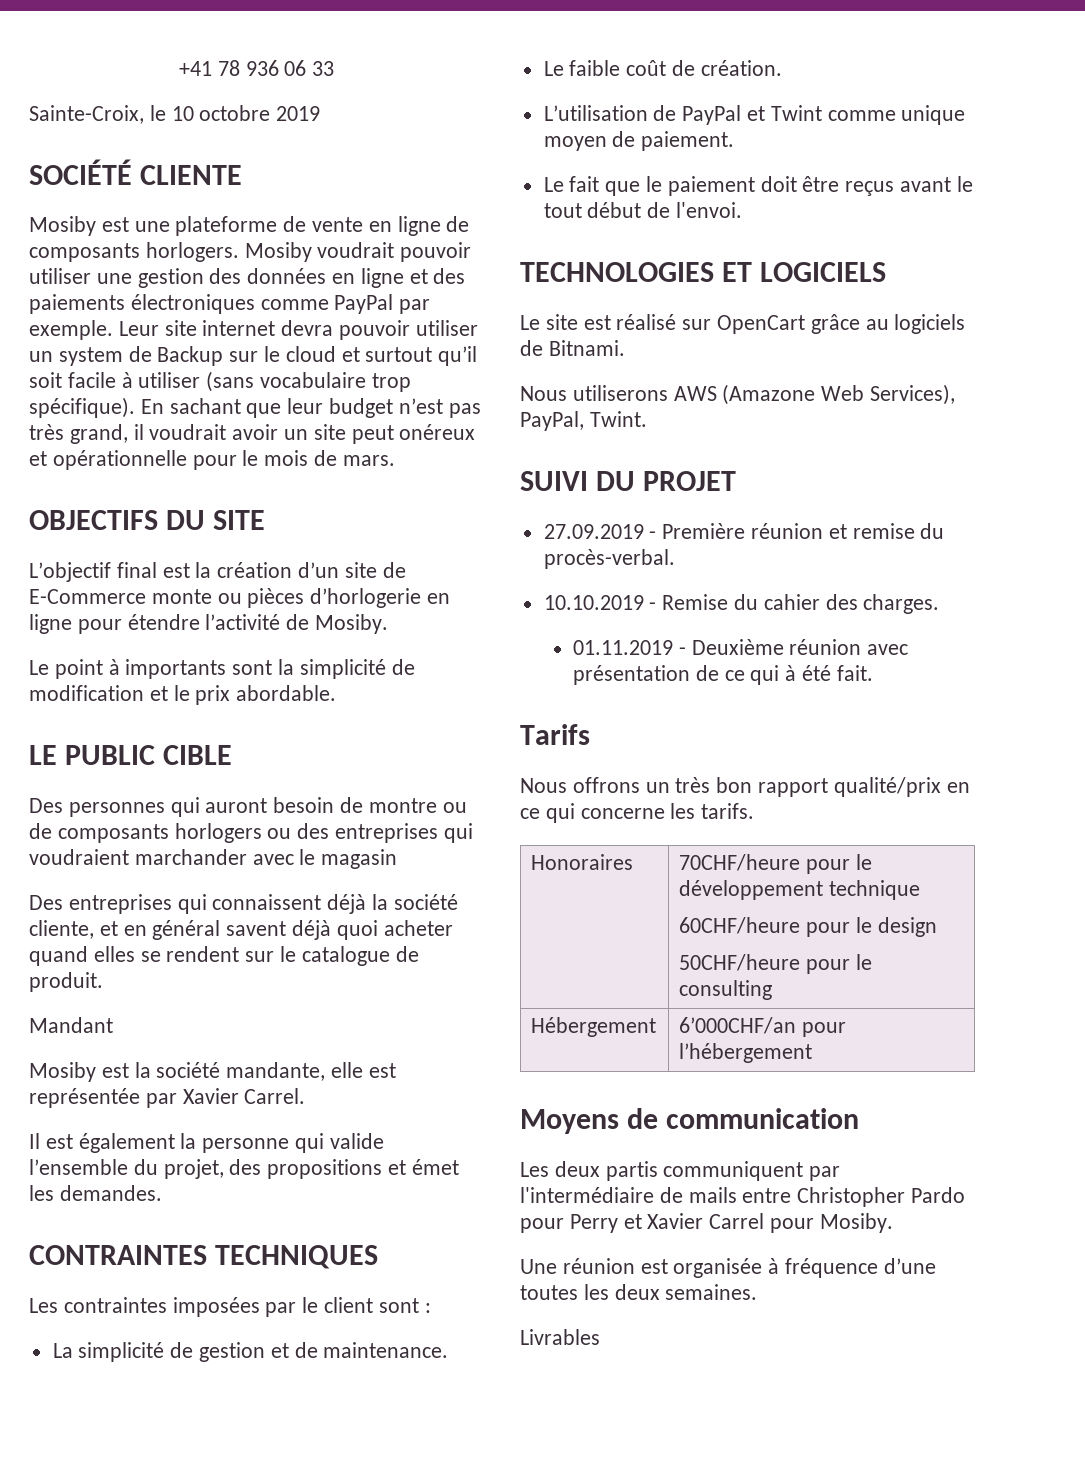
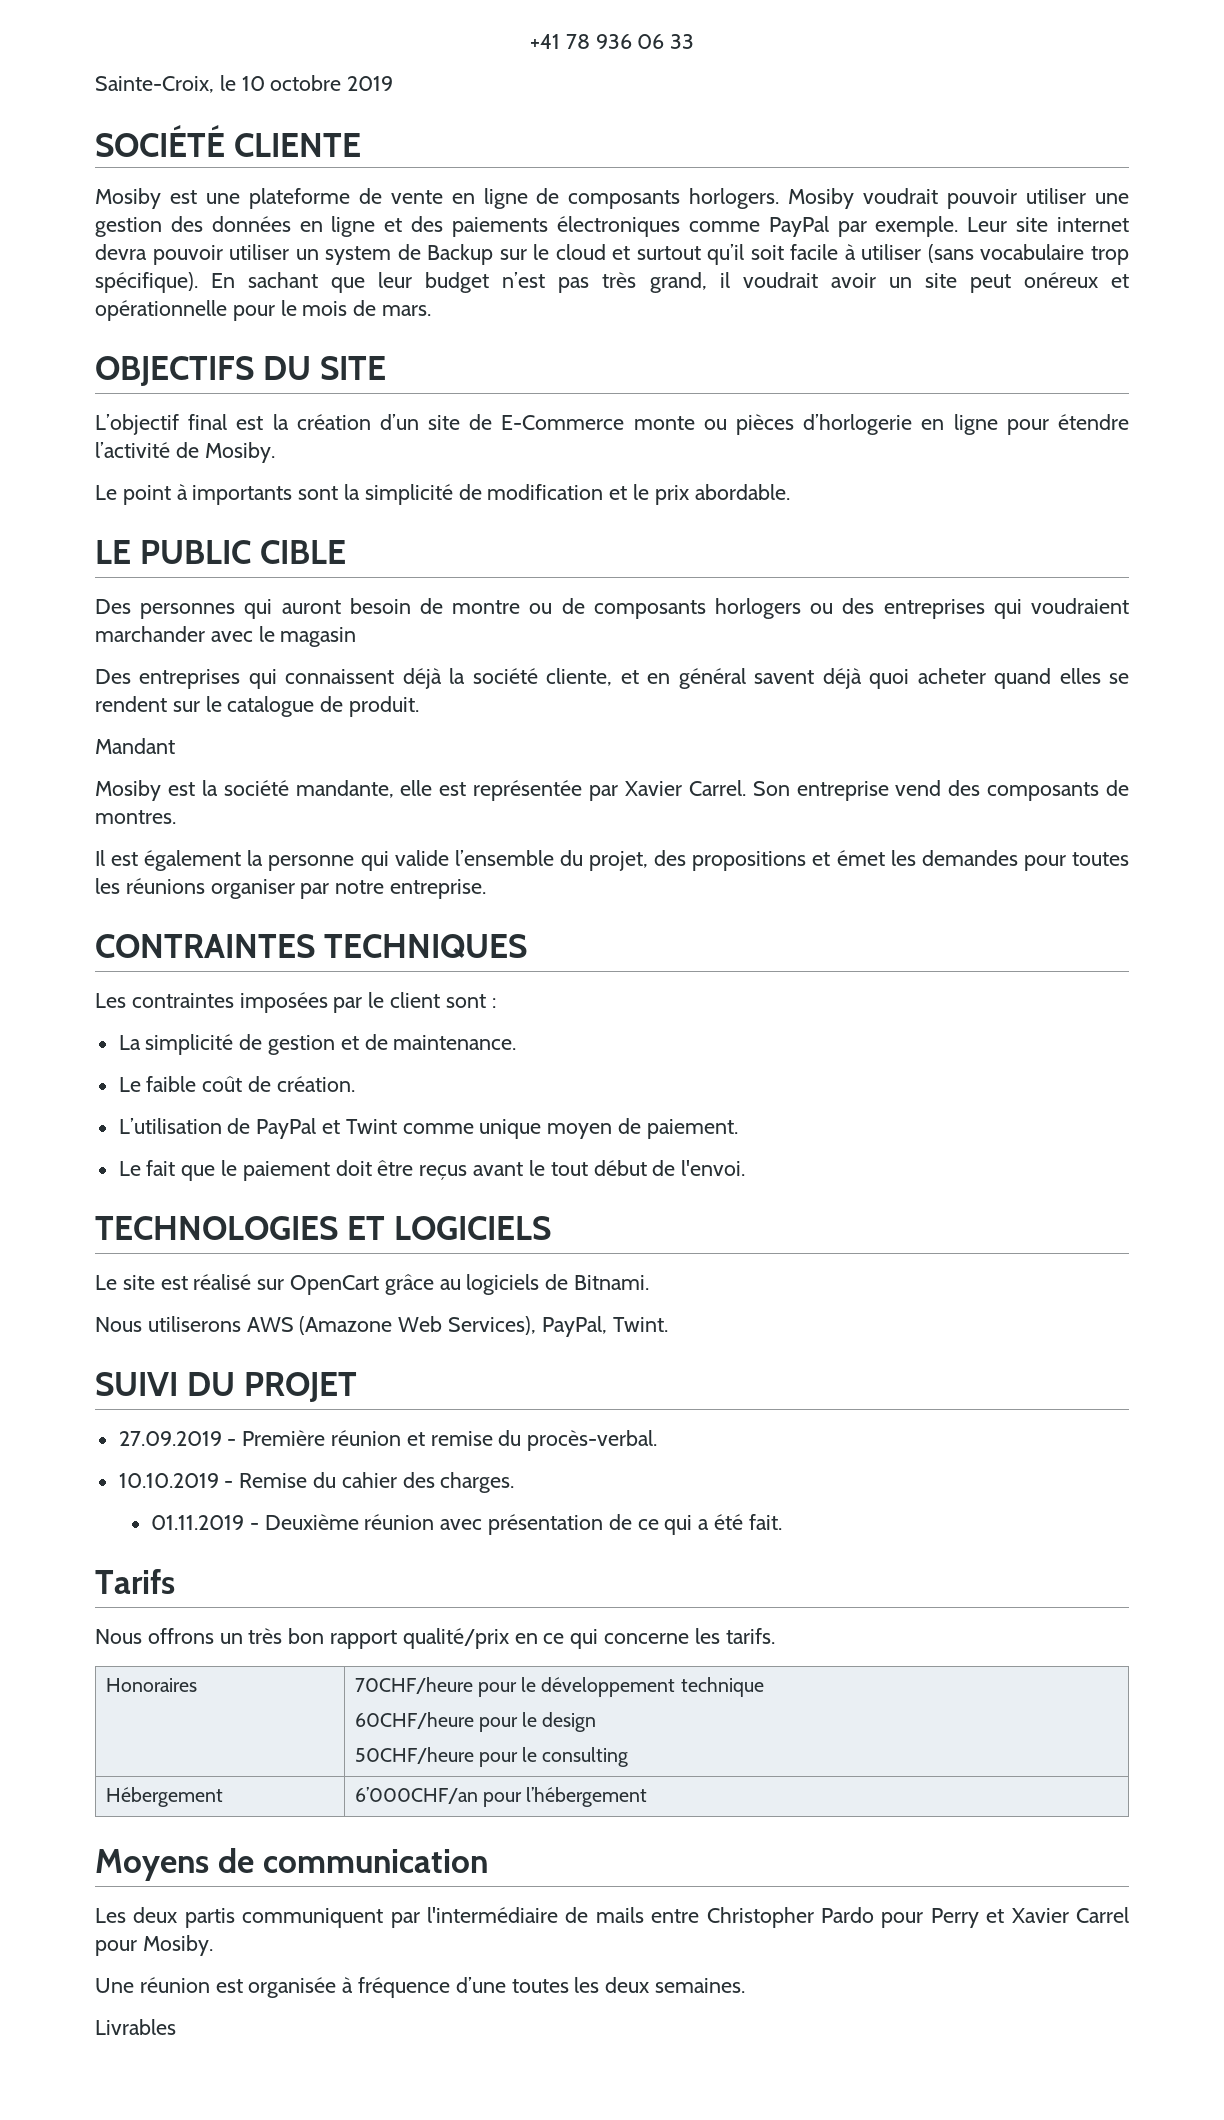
+ Son entreprise vend des composants de montres.
- Il est également la personne qui valide l’ensemble du projet, des propositions et émet les demandes.
+ Il est également la personne qui valide l’ensemble du projet, des propositions et émet les demandes pour toutes les réunions organiser par notre entreprise.
- 01.11.2019 - Deuxième réunion avec présentation de ce qui à été fait.
+ 01.11.2019 - Deuxième réunion avec présentation de ce qui a été fait.

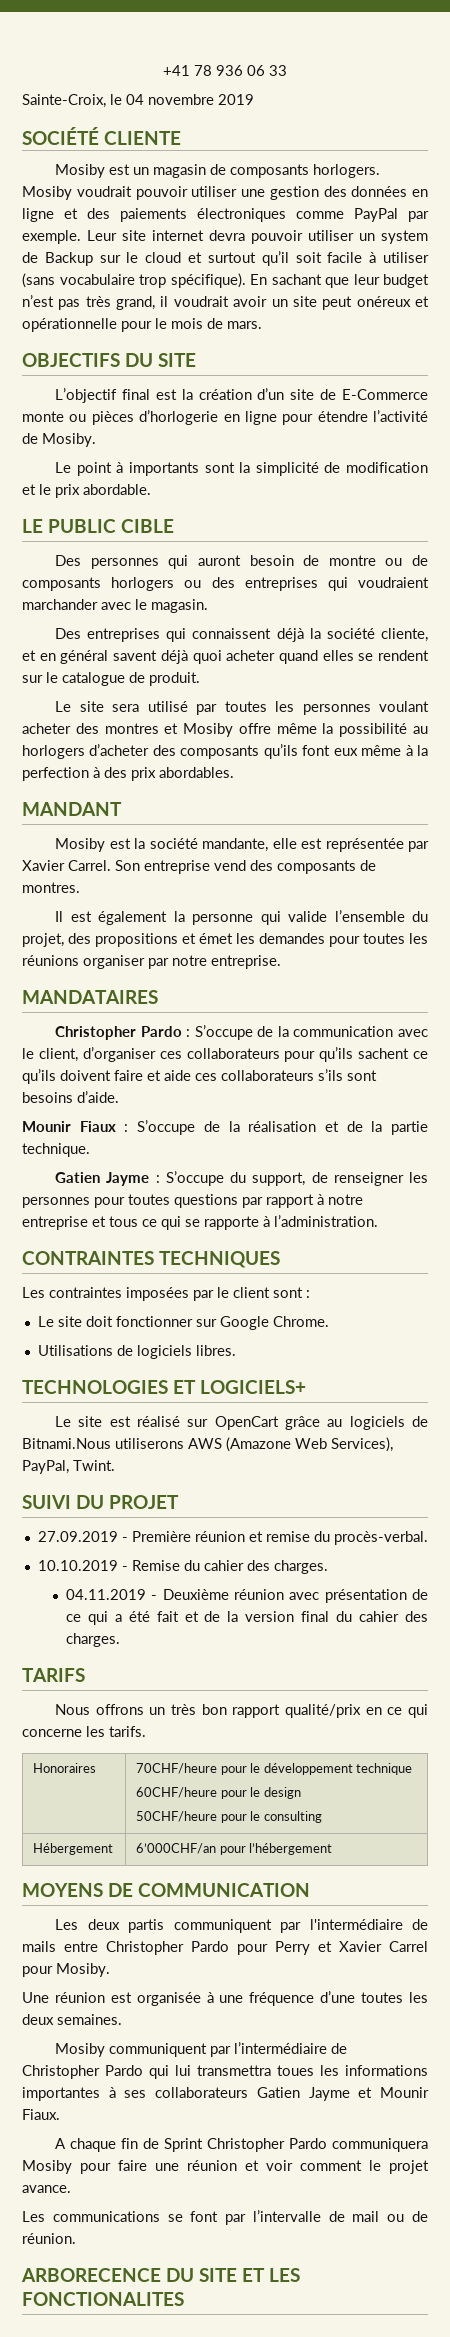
- Sainte-Croix, le 10 octobre 2019
+ Sainte-Croix, le 04 novembre 2019
- Mosiby est une plateforme de vente en ligne de composants horlogers.
+ Mosiby est un magasin de composants horlogers.
- Des personnes qui auront besoin de montre ou de composants horlogers ou des entreprises qui voudraient marchander avec le magasin
+ Des personnes qui auront besoin de montre ou de composants horlogers ou des entreprises qui voudraient marchander avec le magasin.
- Mandant
+ Le site sera utilisé par toutes les personnes voulant acheter des montres et Mosiby offre même la possibilité au horlogers d’acheter des composants qu’ils font eux même à la perfection à des prix abordables.
+ MANDANT
+ MANDATAIRES
+ Christopher Pardo : S’occupe de la communication avec le client, d’organiser ces collaborateurs pour qu’ils sachent ce qu’ils doivent faire et aide ces collaborateurs s’ils sont besoins d’aide.
+ Mounir Fiaux : S’occupe de la réalisation et de la partie technique.
+ Gatien Jayme : S’occupe du support, de renseigner les personnes pour toutes questions par rapport à notre entreprise et tous ce qui se rapporte à l’administration.
- La simplicité de gestion et de maintenance.
- Le faible coût de création.
- L’utilisation de PayPal et Twint comme unique moyen de paiement.
- Le fait que le paiement doit être reçus avant le tout début de l'envoi.
+ Le site doit fonctionner sur Google Chrome.
+ Utilisations de logiciels libres.
- TECHNOLOGIES ET LOGICIELS
+ TECHNOLOGIES ET LOGICIELS+
- Le site est réalisé sur OpenCart grâce au logiciels de Bitnami.
- Nous utiliserons AWS (Amazone Web Services), PayPal, Twint.
+ Le site est réalisé sur OpenCart grâce au logiciels de Bitnami.Nous utiliserons AWS (Amazone Web Services), PayPal, Twint.
- 01.11.2019 - Deuxième réunion avec présentation de ce qui a été fait.
- Tarifs
+ 04.11.2019 - Deuxième réunion avec présentation de ce qui a été fait et de la version final du cahier des charges.
+ TARIFS
- Moyens de communication
+ MOYENS DE COMMUNICATION
- Une réunion est organisée à fréquence d’une toutes les deux semaines.
+ Une réunion est organisée à une fréquence d’une toutes les deux semaines.
- Livrables
+ Mosiby communiquent par l’intermédiaire de Christopher Pardo qui lui transmettra toues les informations importantes à ses collaborateurs Gatien Jayme et Mounir Fiaux.
+ A chaque fin de Sprint Christopher Pardo communiquera Mosiby pour faire une réunion et voir comment le projet avance.
+ Les communications se font par l’intervalle de mail ou de réunion.
+ ARBORECENCE DU SITE ET LES FONCTIONALITES

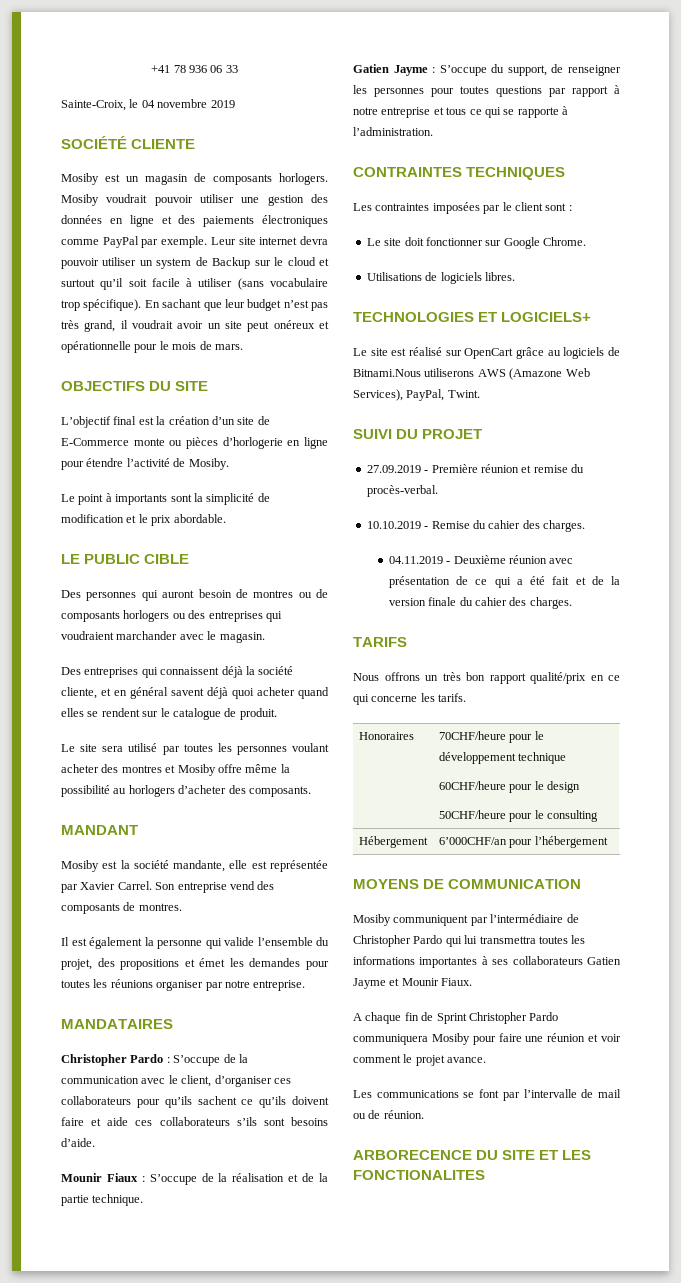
- Des personnes qui auront besoin de montre ou de composants horlogers ou des entreprises qui voudraient marchander avec le magasin.
+ Des personnes qui auront besoin de montres ou de composants horlogers ou des entreprises qui voudraient marchander avec le magasin.
- Le site sera utilisé par toutes les personnes voulant acheter des montres et Mosiby offre même la possibilité au horlogers d’acheter des composants qu’ils font eux même à la perfection à des prix abordables.
+ Le site sera utilisé par toutes les personnes voulant acheter des montres et Mosiby offre même la possibilité au horlogers d’acheter des composants.
- 04.11.2019 - Deuxième réunion avec présentation de ce qui a été fait et de la version final du cahier des charges.
+ 04.11.2019 - Deuxième réunion avec présentation de ce qui a été fait et de la version finale du cahier des charges.
- Les deux partis communiquent par l'intermédiaire de mails entre Christopher Pardo pour Perry et Xavier Carrel pour Mosiby.
- Une réunion est organisée à une fréquence d’une toutes les deux semaines.
- Mosiby communiquent par l’intermédiaire de Christopher Pardo qui lui transmettra toues les informations importantes à ses collaborateurs Gatien Jayme et Mounir Fiaux.
+ Mosiby communiquent par l’intermédiaire de Christopher Pardo qui lui transmettra toutes les informations importantes à ses collaborateurs Gatien Jayme et Mounir Fiaux.

